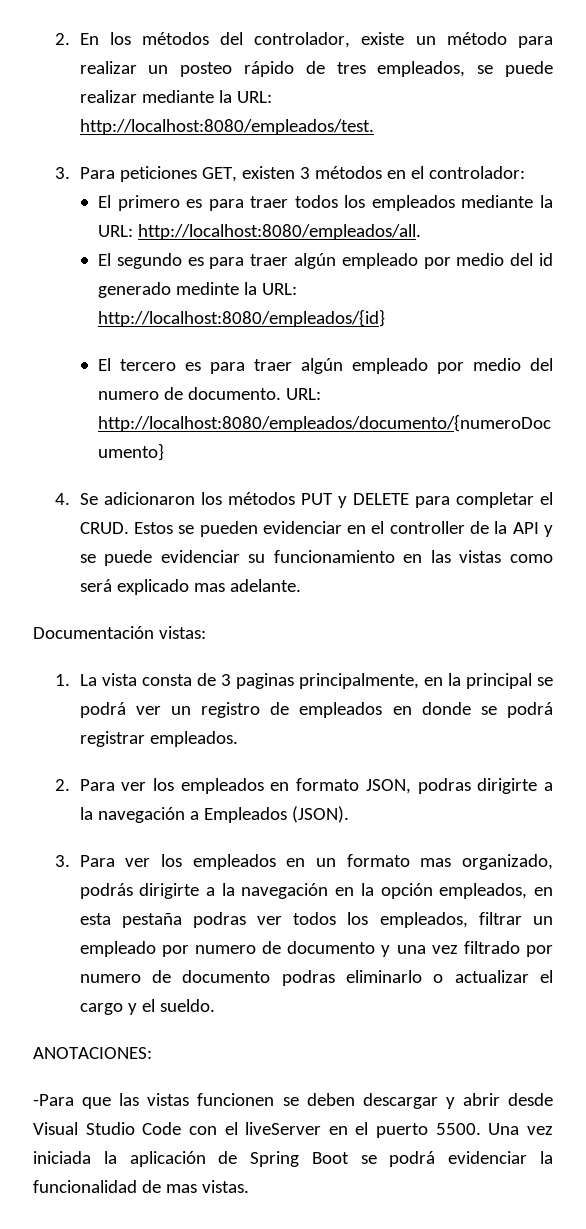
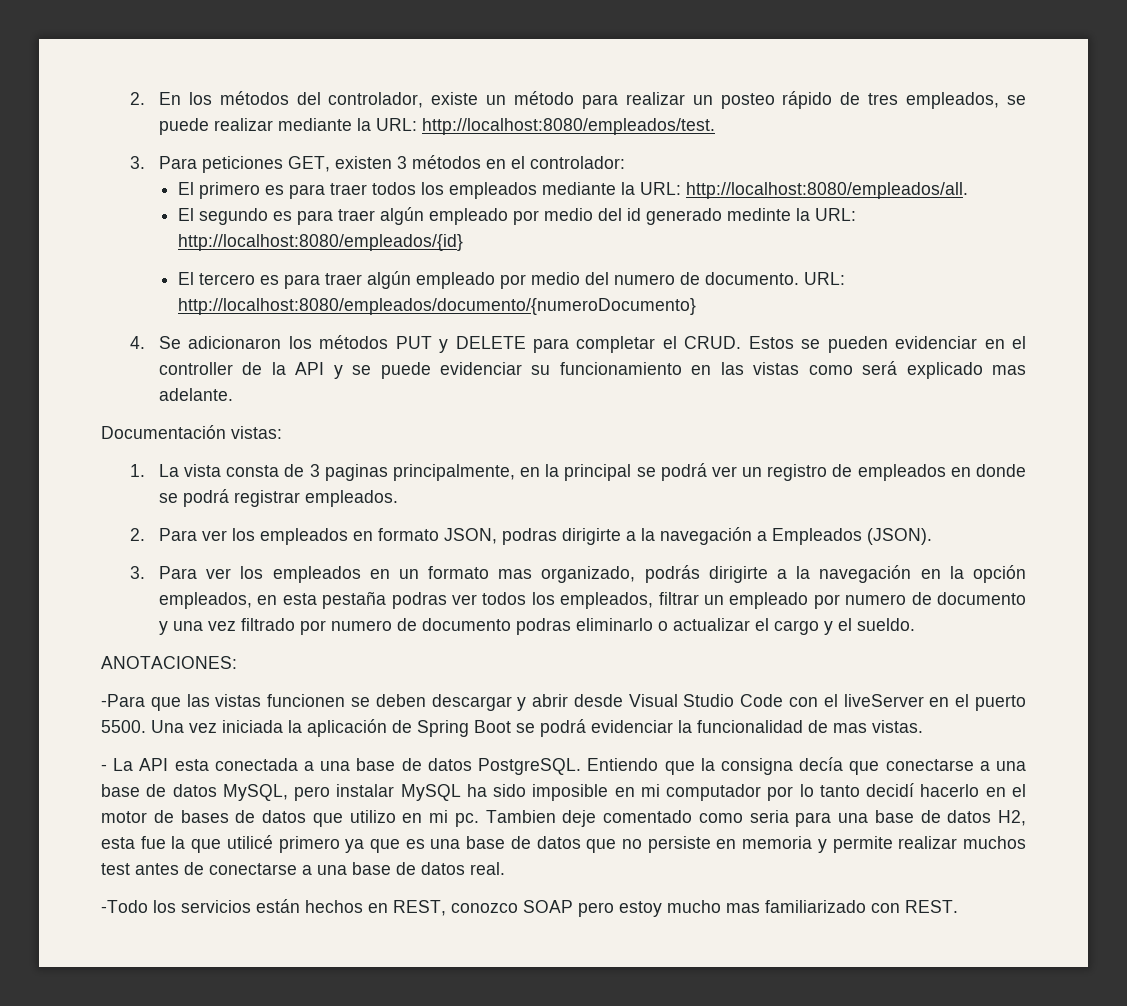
+ - La API esta conectada a una base de datos PostgreSQL. Entiendo que la consigna decía que conectarse a una base de datos MySQL, pero instalar MySQL ha sido imposible en mi computador por lo tanto decidí hacerlo en el motor de bases de datos que utilizo en mi pc. Tambien deje comentado como seria para una base de datos H2, esta fue la que utilicé primero ya que es una base de datos que no persiste en memoria y permite realizar muchos test antes de conectarse a una base de datos real.
+ -Todo los servicios están hechos en REST, conozco SOAP pero estoy mucho mas familiarizado con REST.

